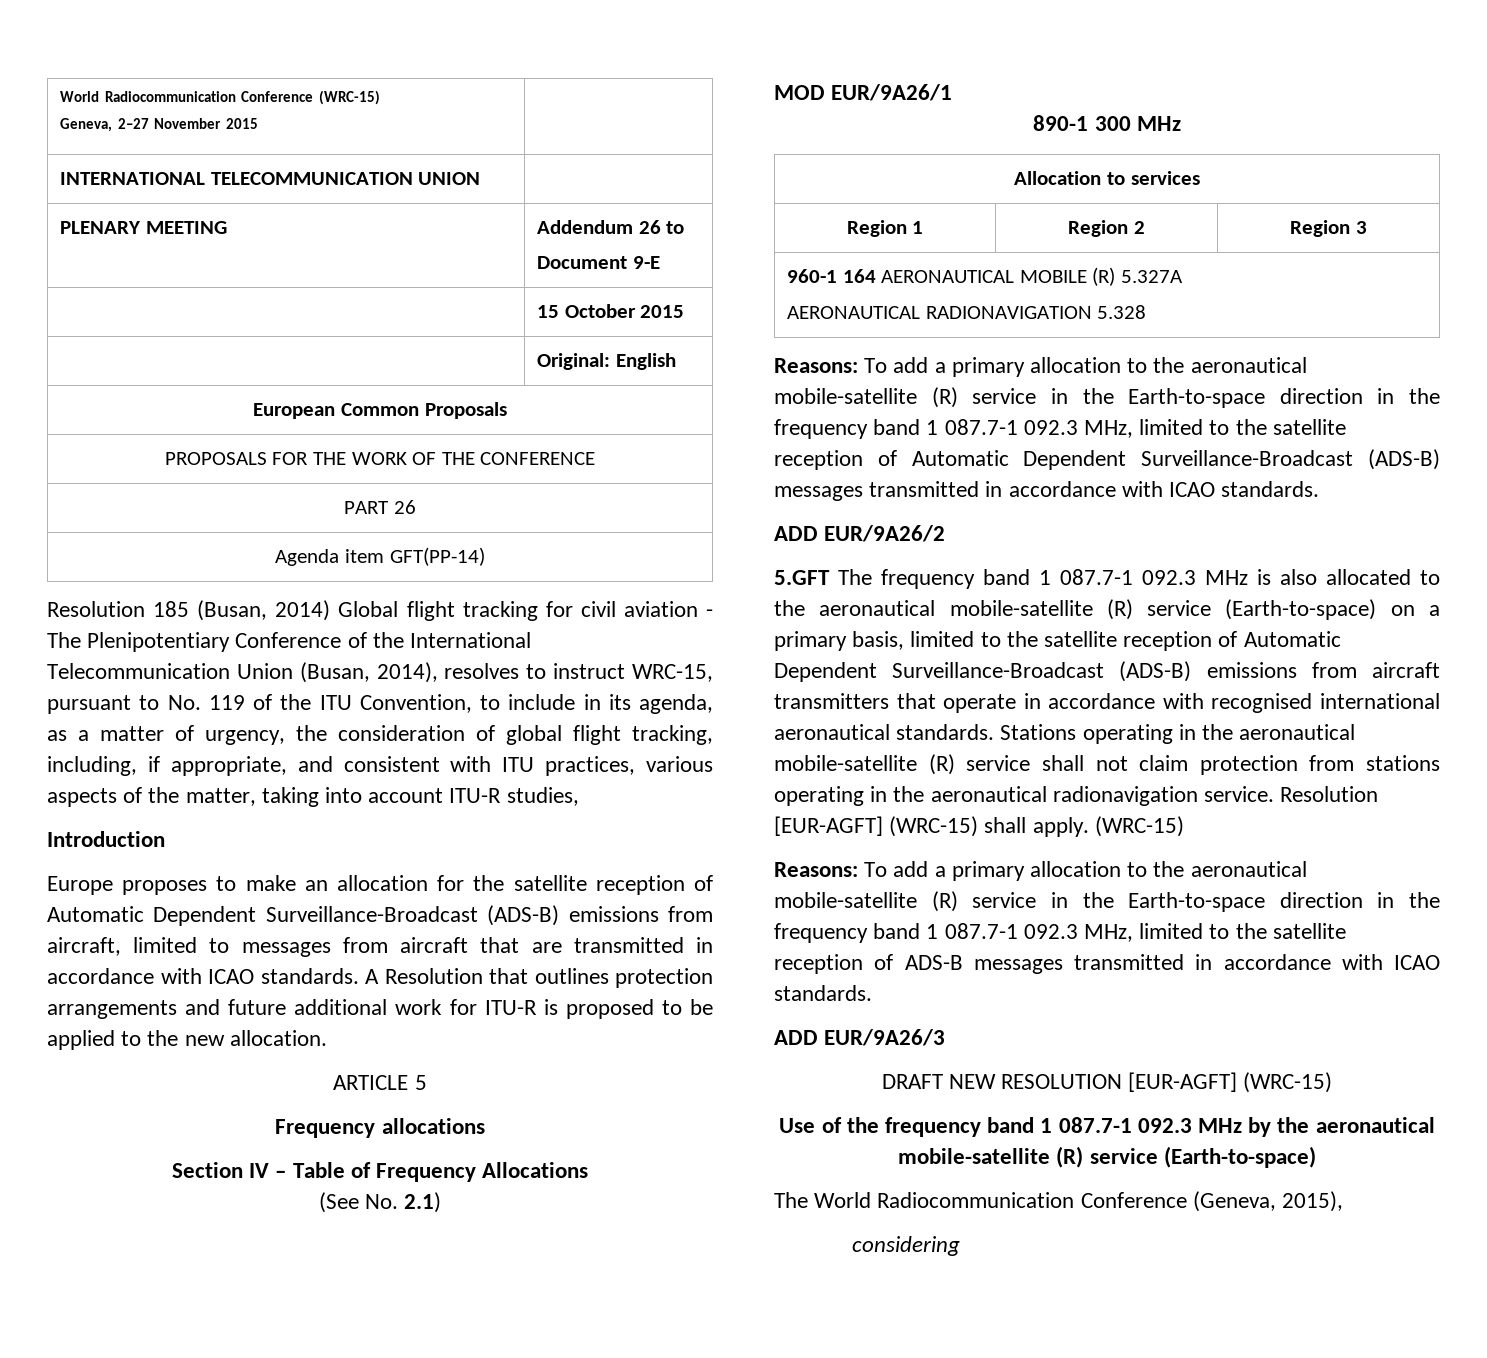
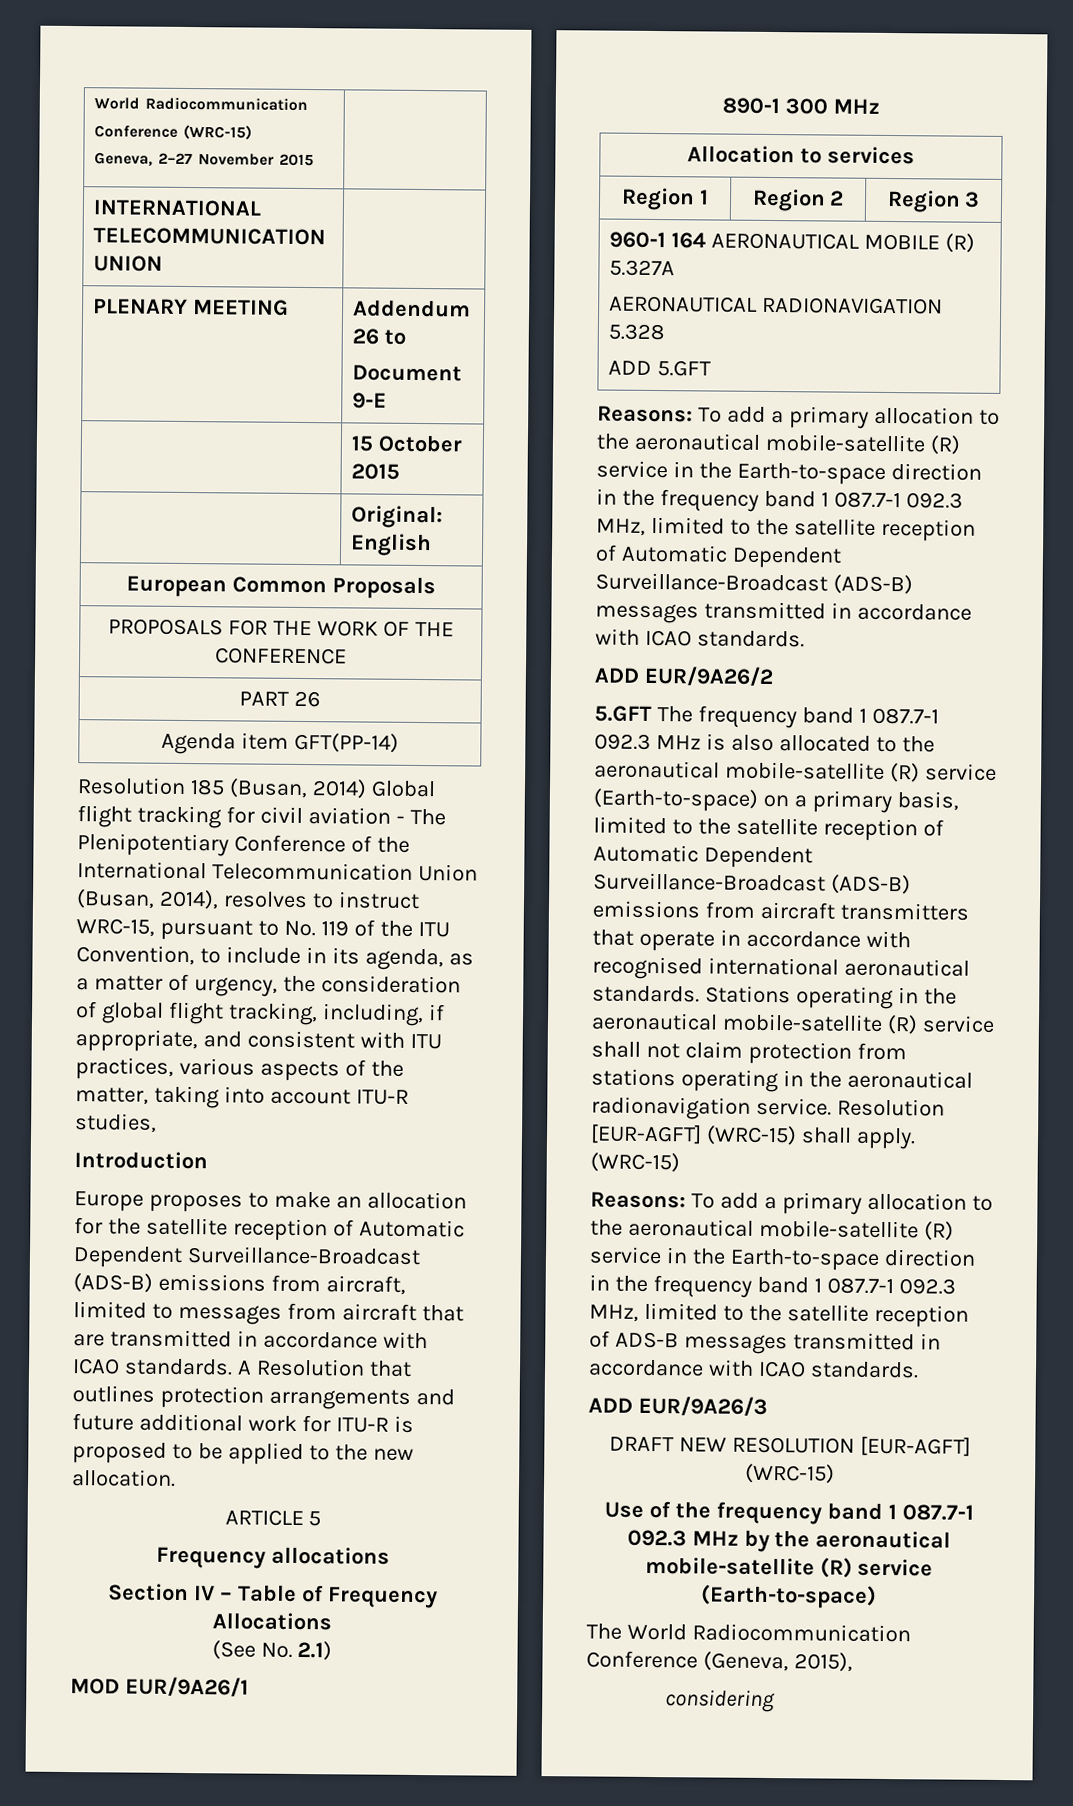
  960-1 164 AERONAUTICAL MOBILE (R) 5.327A
  AERONAUTICAL RADIONAVIGATION 5.328
+ ADD 5.GFT

